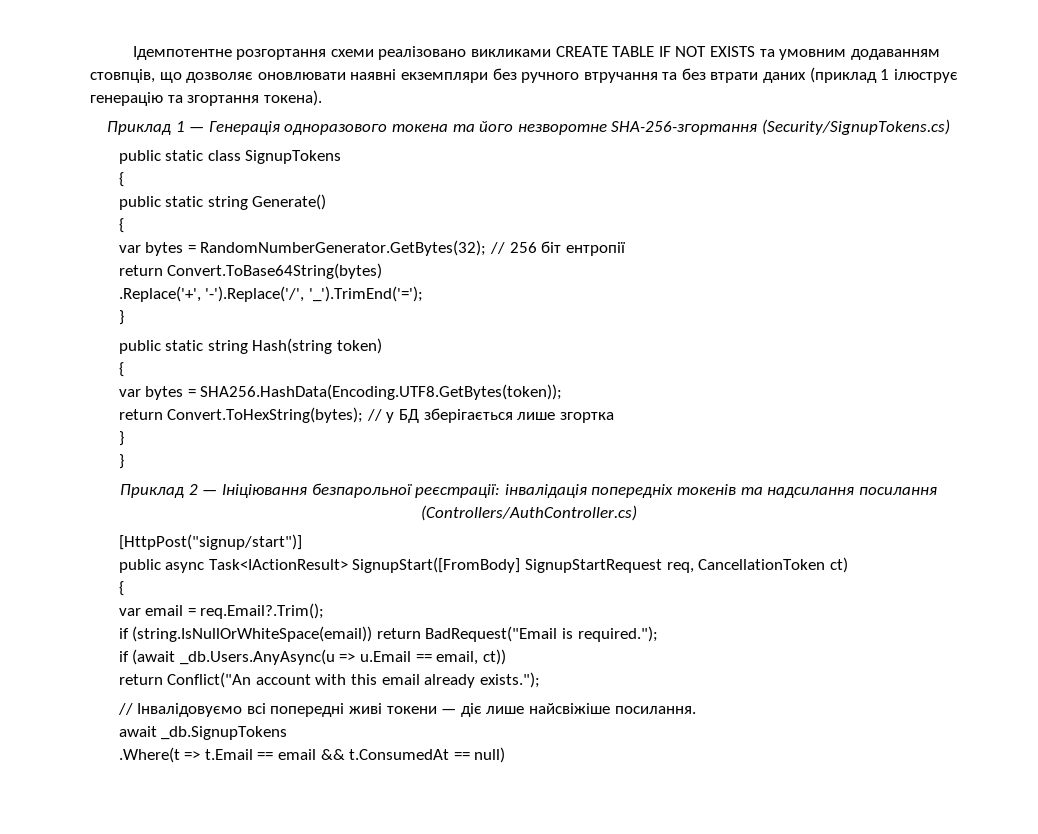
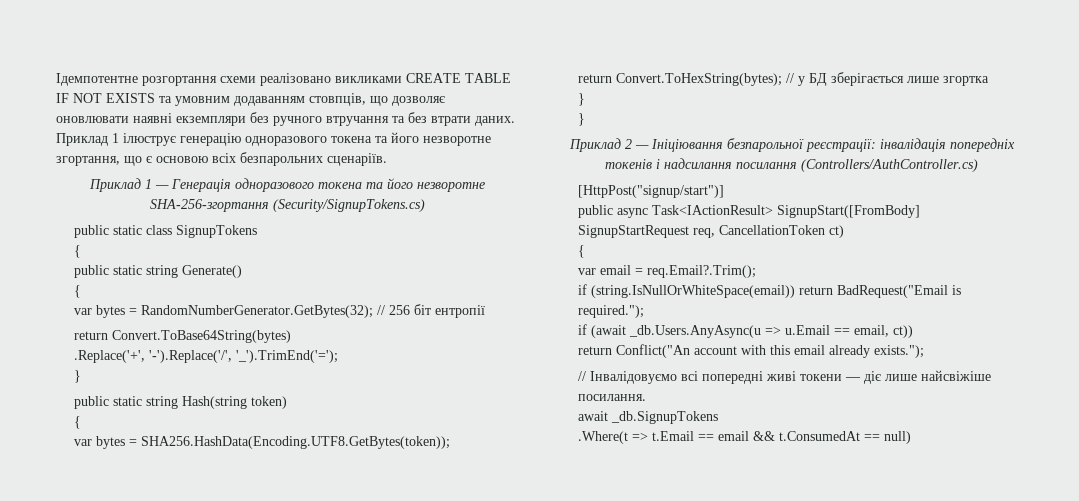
- Ідемпотентне розгортання схеми реалізовано викликами CREATE TABLE IF NOT EXISTS та умовним додаванням стовпців, що дозволяє оновлювати наявні екземпляри без ручного втручання та без втрати даних (приклад 1 ілюструє генерацію та згортання токена).
+ Ідемпотентне розгортання схеми реалізовано викликами CREATE TABLE IF NOT EXISTS та умовним додаванням стовпців, що дозволяє оновлювати наявні екземпляри без ручного втручання та без втрати даних. Приклад 1 ілюструє генерацію одноразового токена та його незворотне згортання, що є основою всіх безпарольних сценаріїв.
- Приклад 2 — Ініціювання безпарольної реєстрації: інвалідація попередніх токенів та надсилання посилання (Controllers/AuthController.cs)
+ Приклад 2 — Ініціювання безпарольної реєстрації: інвалідація попередніх токенів і надсилання посилання (Controllers/AuthController.cs)

